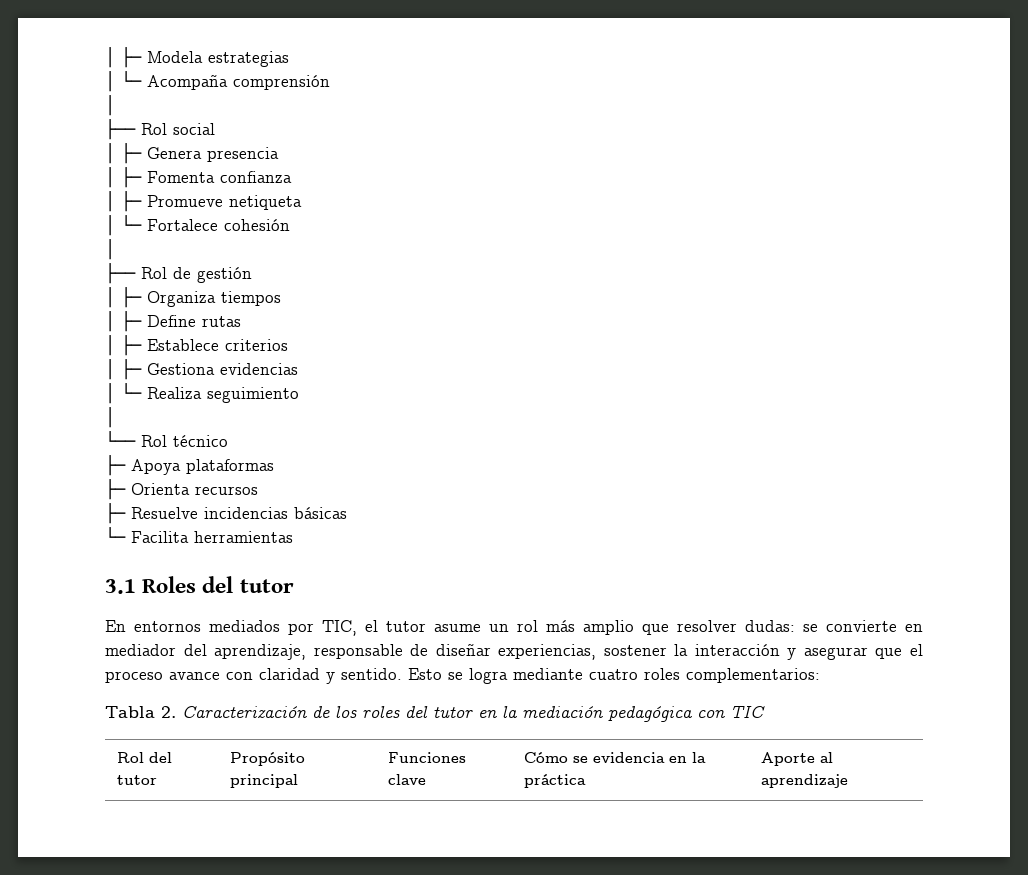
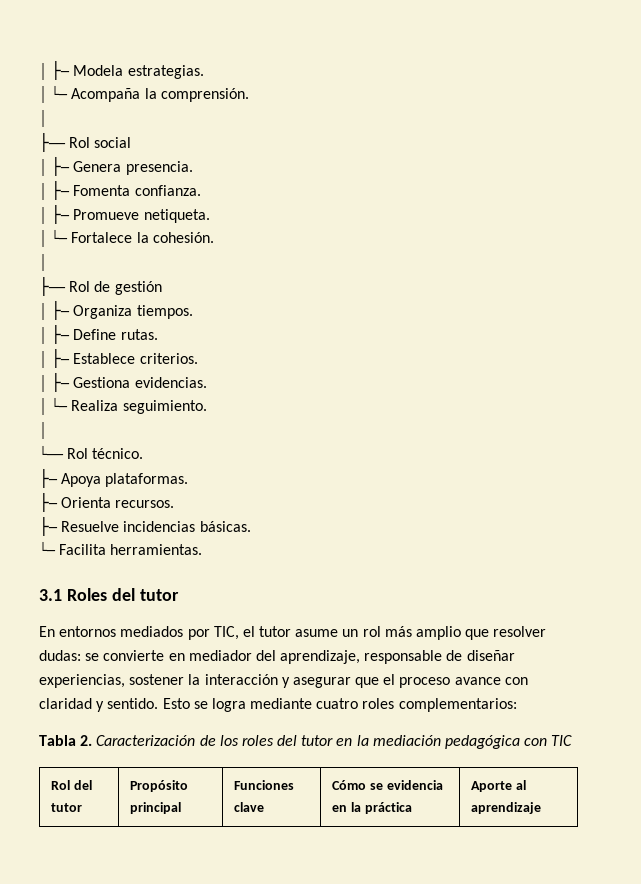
- │ ├─ Modela estrategias
+ │ ├─ Modela estrategias.
- │ └─ Acompaña comprensión
+ │ └─ Acompaña la comprensión.
- │ ├─ Genera presencia
+ │ ├─ Genera presencia.
- │ ├─ Fomenta confianza
+ │ ├─ Fomenta confianza.
- │ ├─ Promueve netiqueta
+ │ ├─ Promueve netiqueta.
- │ └─ Fortalece cohesión
+ │ └─ Fortalece la cohesión.
- │ ├─ Organiza tiempos
+ │ ├─ Organiza tiempos.
- │ ├─ Define rutas
+ │ ├─ Define rutas.
- │ ├─ Establece criterios
+ │ ├─ Establece criterios.
- │ ├─ Gestiona evidencias
+ │ ├─ Gestiona evidencias.
- │ └─ Realiza seguimiento
+ │ └─ Realiza seguimiento.
- └── Rol técnico
+ └── Rol técnico.
- ├─ Apoya plataformas
+ ├─ Apoya plataformas.
- ├─ Orienta recursos
+ ├─ Orienta recursos.
- ├─ Resuelve incidencias básicas
+ ├─ Resuelve incidencias básicas.
- └─ Facilita herramientas
+ └─ Facilita herramientas.

